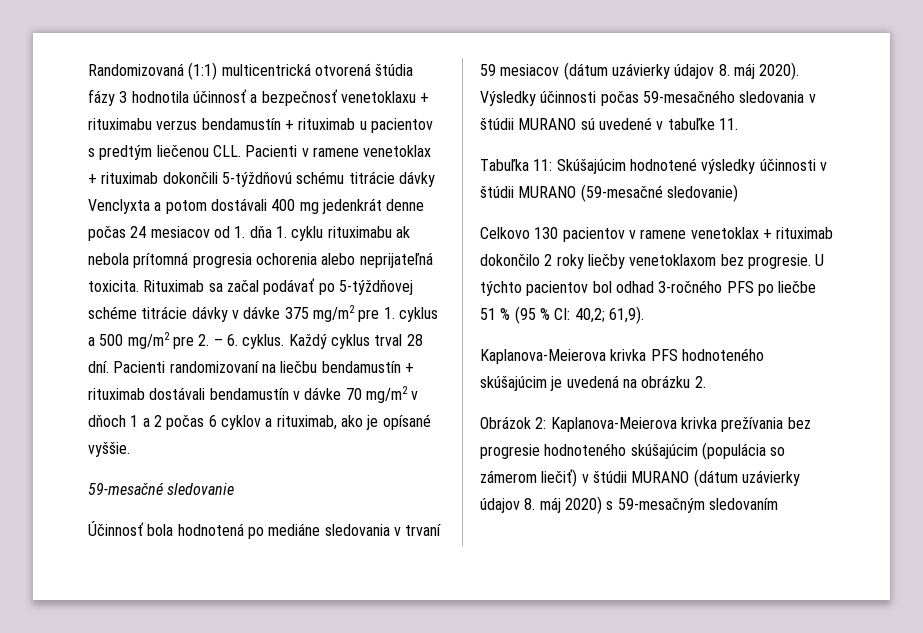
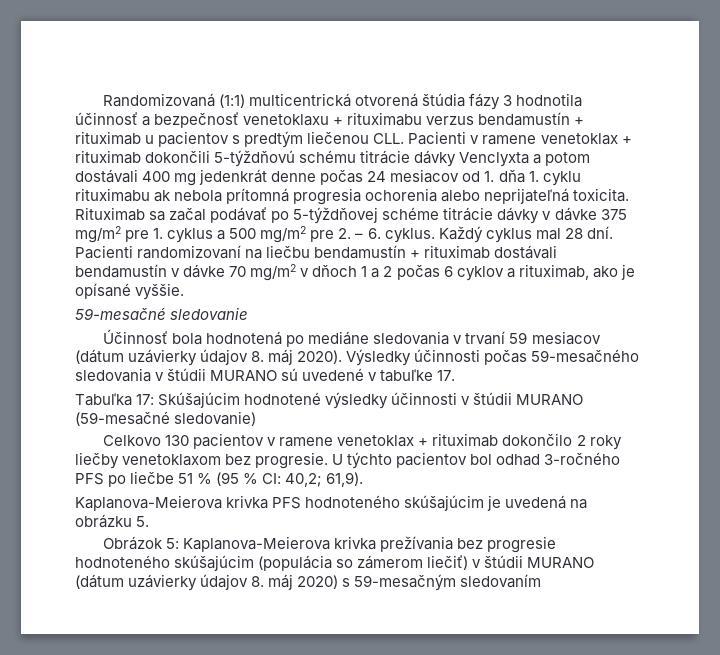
- Každý cyklus trval 28 dní.
+ Každý cyklus mal 28 dní.
- Výsledky účinnosti počas 59-mesačného sledovania v štúdii MURANO sú uvedené v tabuľke 11.
+ Výsledky účinnosti počas 59-mesačného sledovania v štúdii MURANO sú uvedené v tabuľke 17.
- Tabuľka 11: Skúšajúcim hodnotené výsledky účinnosti v štúdii MURANO (59-mesačné sledovanie)
+ Tabuľka 17: Skúšajúcim hodnotené výsledky účinnosti v štúdii MURANO (59-mesačné sledovanie)
- Kaplanova-Meierova krivka PFS hodnoteného skúšajúcim je uvedená na obrázku 2.
+ Kaplanova-Meierova krivka PFS hodnoteného skúšajúcim je uvedená na obrázku 5.
- Obrázok 2: Kaplanova-Meierova krivka prežívania bez progresie hodnoteného skúšajúcim (populácia so zámerom liečiť) v štúdii MURANO (dátum uzávierky údajov 8. máj 2020) s 59-mesačným sledovaním
+ Obrázok 5: Kaplanova-Meierova krivka prežívania bez progresie hodnoteného skúšajúcim (populácia so zámerom liečiť) v štúdii MURANO (dátum uzávierky údajov 8. máj 2020) s 59-mesačným sledovaním

